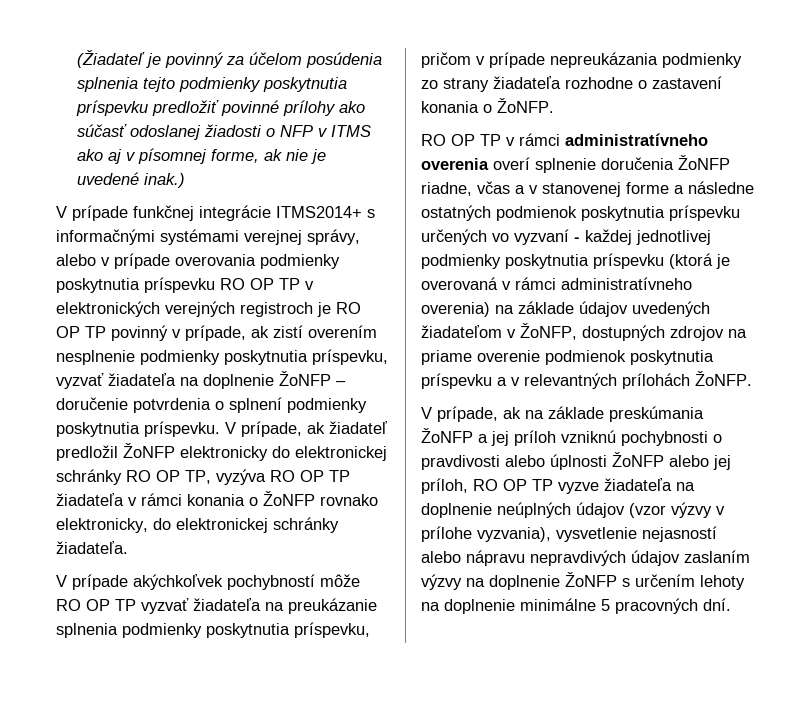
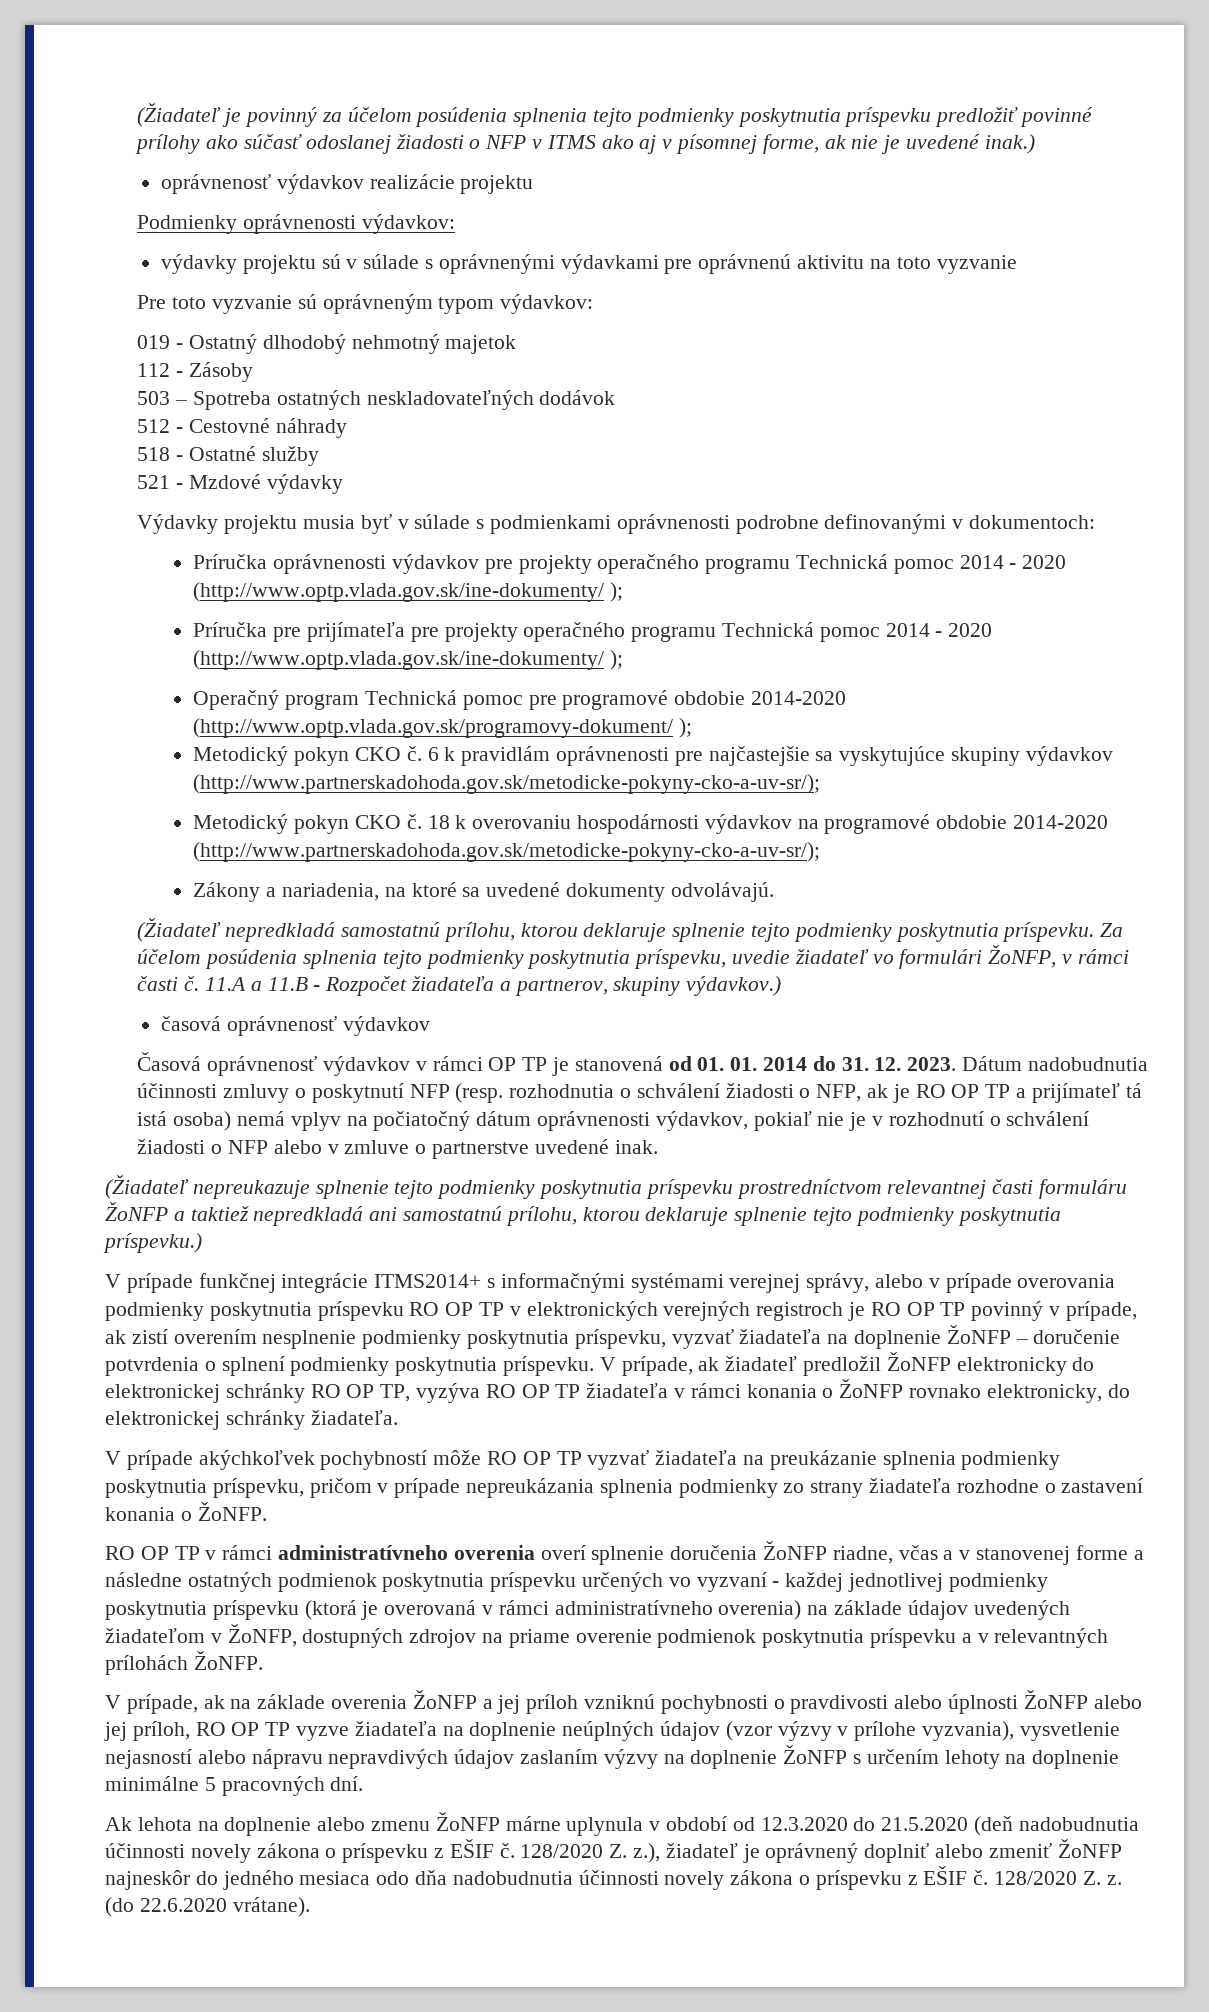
+ oprávnenosť výdavkov realizácie projektu
+ Podmienky oprávnenosti výdavkov:
+ výdavky projektu sú v súlade s oprávnenými výdavkami pre oprávnenú aktivitu na toto vyzvanie
+ Pre toto vyzvanie sú oprávneným typom výdavkov:
+ 019 - Ostatný dlhodobý nehmotný majetok
+ 112 - Zásoby
+ 503 – Spotreba ostatných neskladovateľných dodávok
+ 512 - Cestovné náhrady
+ 518 - Ostatné služby
+ 521 - Mzdové výdavky
+ Výdavky projektu musia byť v súlade s podmienkami oprávnenosti podrobne definovanými v dokumentoch:
+ Príručka oprávnenosti výdavkov pre projekty operačného programu Technická pomoc 2014 - 2020 (http://www.optp.vlada.gov.sk/ine-dokumenty/ );
+ Príručka pre prijímateľa pre projekty operačného programu Technická pomoc 2014 - 2020 (http://www.optp.vlada.gov.sk/ine-dokumenty/ );
+ Operačný program Technická pomoc pre programové obdobie 2014-2020 (http://www.optp.vlada.gov.sk/programovy-dokument/ );
+ Metodický pokyn CKO č. 6 k pravidlám oprávnenosti pre najčastejšie sa vyskytujúce skupiny výdavkov (http://www.partnerskadohoda.gov.sk/metodicke-pokyny-cko-a-uv-sr/);
+ Metodický pokyn CKO č. 18 k overovaniu hospodárnosti výdavkov na programové obdobie 2014-2020 (http://www.partnerskadohoda.gov.sk/metodicke-pokyny-cko-a-uv-sr/);
+ Zákony a nariadenia, na ktoré sa uvedené dokumenty odvolávajú.
+ (Žiadateľ nepredkladá samostatnú prílohu, ktorou deklaruje splnenie tejto podmienky poskytnutia príspevku. Za účelom posúdenia splnenia tejto podmienky poskytnutia príspevku, uvedie žiadateľ vo formulári ŽoNFP, v rámci časti č. 11.A a 11.B - Rozpočet žiadateľa a partnerov, skupiny výdavkov.)
+ časová oprávnenosť výdavkov
+ Časová oprávnenosť výdavkov v rámci OP TP je stanovená od 01. 01. 2014 do 31. 12. 2023. Dátum nadobudnutia účinnosti zmluvy o poskytnutí NFP (resp. rozhodnutia o schválení žiadosti o NFP, ak je RO OP TP a prijímateľ tá istá osoba) nemá vplyv na počiatočný dátum oprávnenosti výdavkov, pokiaľ nie je v rozhodnutí o schválení žiadosti o NFP alebo v zmluve o partnerstve uvedené inak.
+ (Žiadateľ nepreukazuje splnenie tejto podmienky poskytnutia príspevku prostredníctvom relevantnej časti formuláru ŽoNFP a taktiež nepredkladá ani samostatnú prílohu, ktorou deklaruje splnenie tejto podmienky poskytnutia príspevku.)
- V prípade akýchkoľvek pochybností môže RO OP TP vyzvať žiadateľa na preukázanie splnenia podmienky poskytnutia príspevku, pričom v prípade nepreukázania podmienky zo strany žiadateľa rozhodne o zastavení konania o ŽoNFP.
+ V prípade akýchkoľvek pochybností môže RO OP TP vyzvať žiadateľa na preukázanie splnenia podmienky poskytnutia príspevku, pričom v prípade nepreukázania splnenia podmienky zo strany žiadateľa rozhodne o zastavení konania o ŽoNFP.
- V prípade, ak na základe preskúmania ŽoNFP a jej príloh vzniknú pochybnosti o pravdivosti alebo úplnosti ŽoNFP alebo jej príloh, RO OP TP vyzve žiadateľa na doplnenie neúplných údajov (vzor výzvy v prílohe vyzvania), vysvetlenie nejasností alebo nápravu nepravdivých údajov zaslaním výzvy na doplnenie ŽoNFP s určením lehoty na doplnenie minimálne 5 pracovných dní.
+ V prípade, ak na základe overenia ŽoNFP a jej príloh vzniknú pochybnosti o pravdivosti alebo úplnosti ŽoNFP alebo jej príloh, RO OP TP vyzve žiadateľa na doplnenie neúplných údajov (vzor výzvy v prílohe vyzvania), vysvetlenie nejasností alebo nápravu nepravdivých údajov zaslaním výzvy na doplnenie ŽoNFP s určením lehoty na doplnenie minimálne 5 pracovných dní.
+ Ak lehota na doplnenie alebo zmenu ŽoNFP márne uplynula v období od 12.3.2020 do 21.5.2020 (deň nadobudnutia účinnosti novely zákona o príspevku z EŠIF č. 128/2020 Z. z.), žiadateľ je oprávnený doplniť alebo zmeniť ŽoNFP najneskôr do jedného mesiaca odo dňa nadobudnutia účinnosti novely zákona o príspevku z EŠIF č. 128/2020 Z. z. (do 22.6.2020 vrátane).

